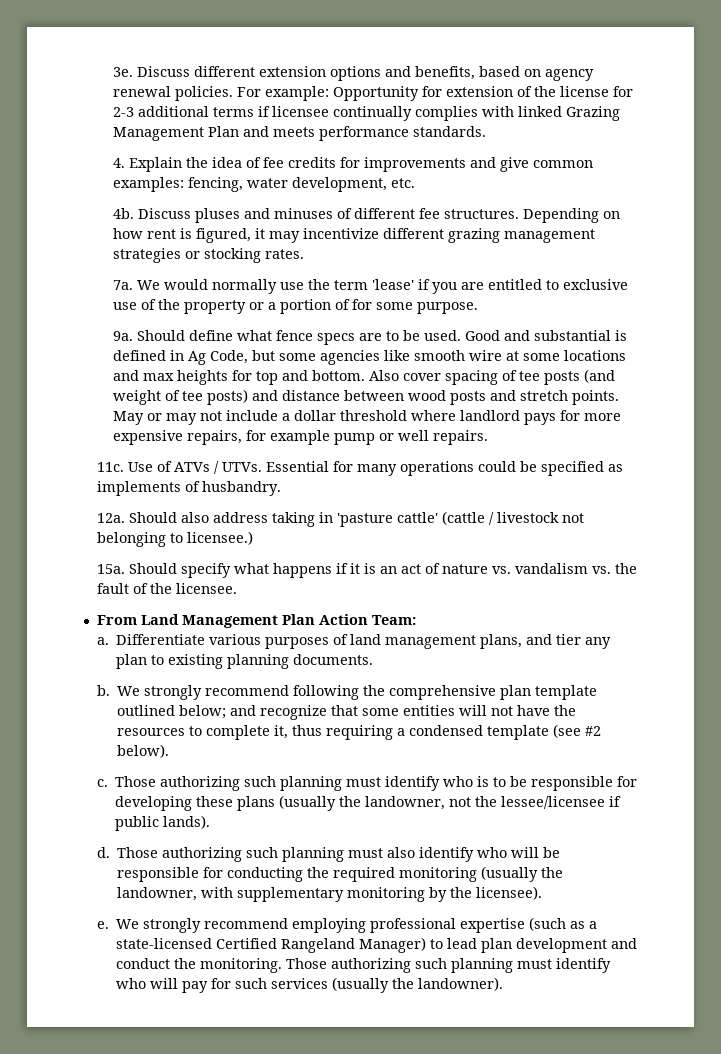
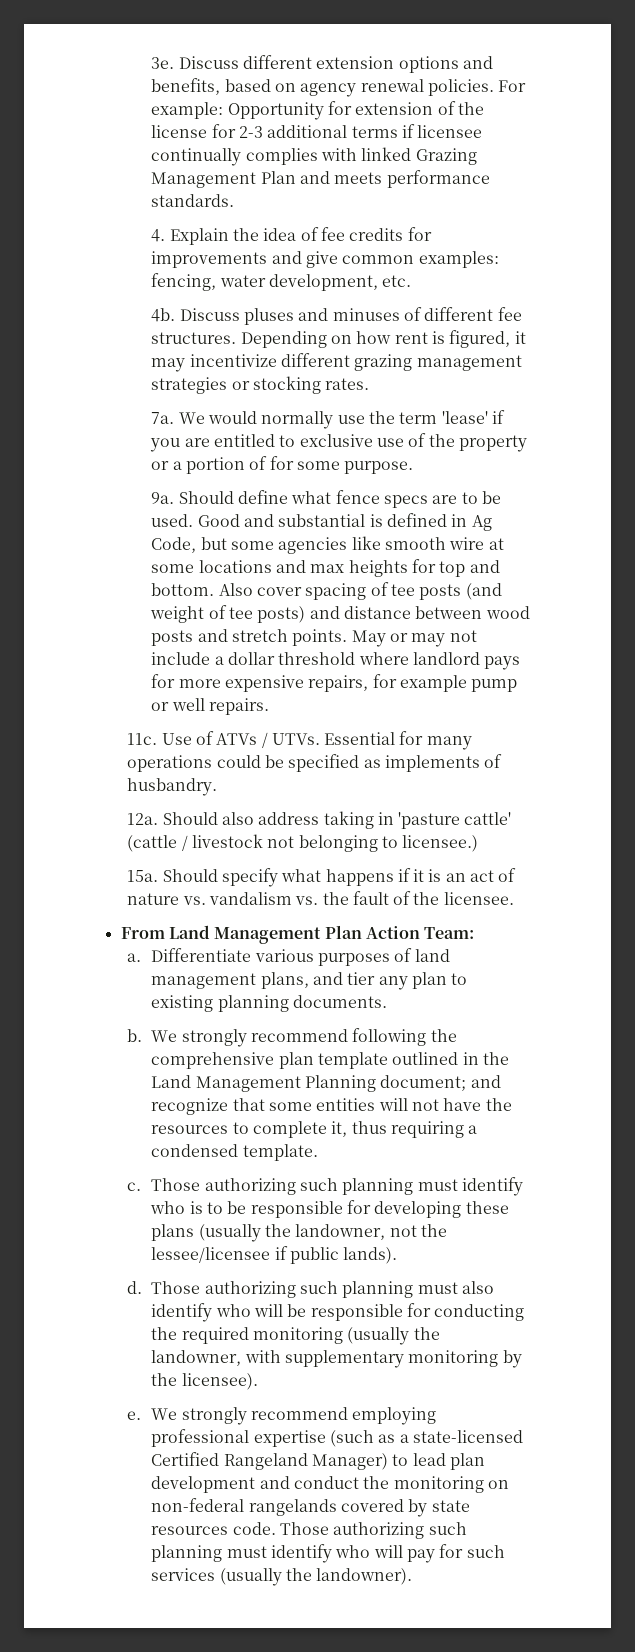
- We strongly recommend following the comprehensive plan template outlined below; and recognize that some entities will not have the resources to complete it, thus requiring a condensed template (see #2 below).
+ We strongly recommend following the comprehensive plan template outlined in the Land Management Planning document; and recognize that some entities will not have the resources to complete it, thus requiring a condensed template.
- We strongly recommend employing professional expertise (such as a state-licensed Certified Rangeland Manager) to lead plan development and conduct the monitoring.
+ We strongly recommend employing professional expertise (such as a state-licensed Certified Rangeland Manager) to lead plan development and conduct the monitoring on non-federal rangelands covered by state resources code.

